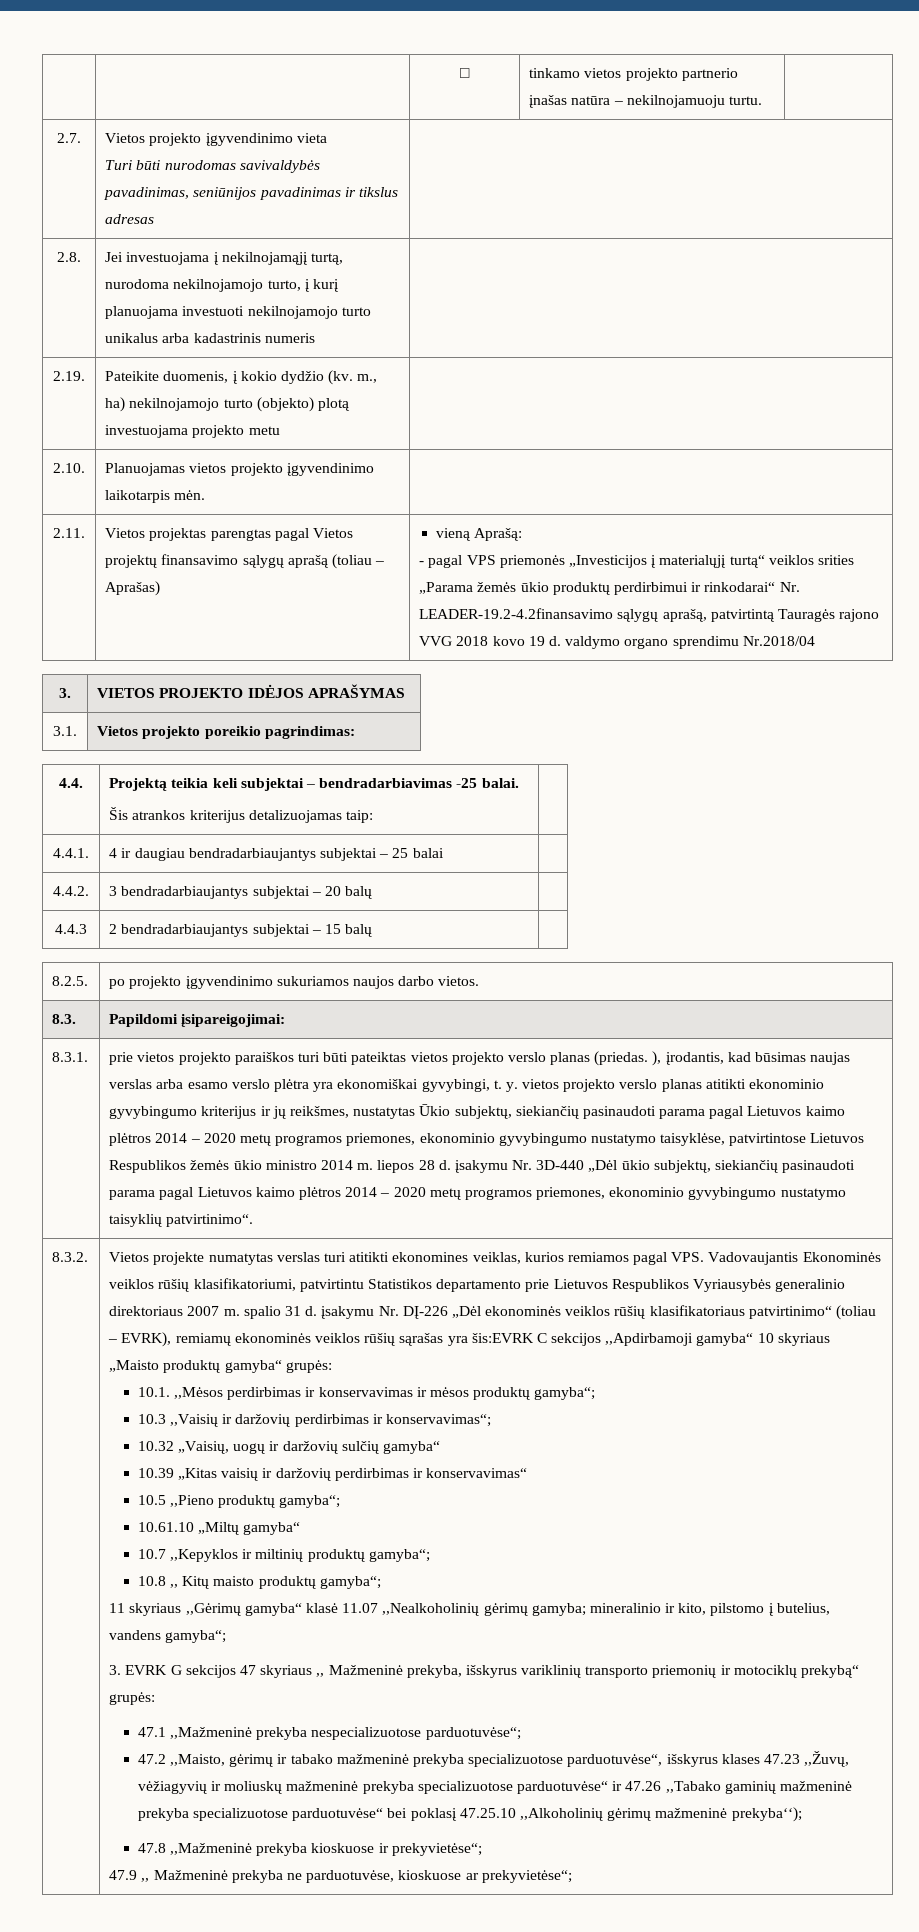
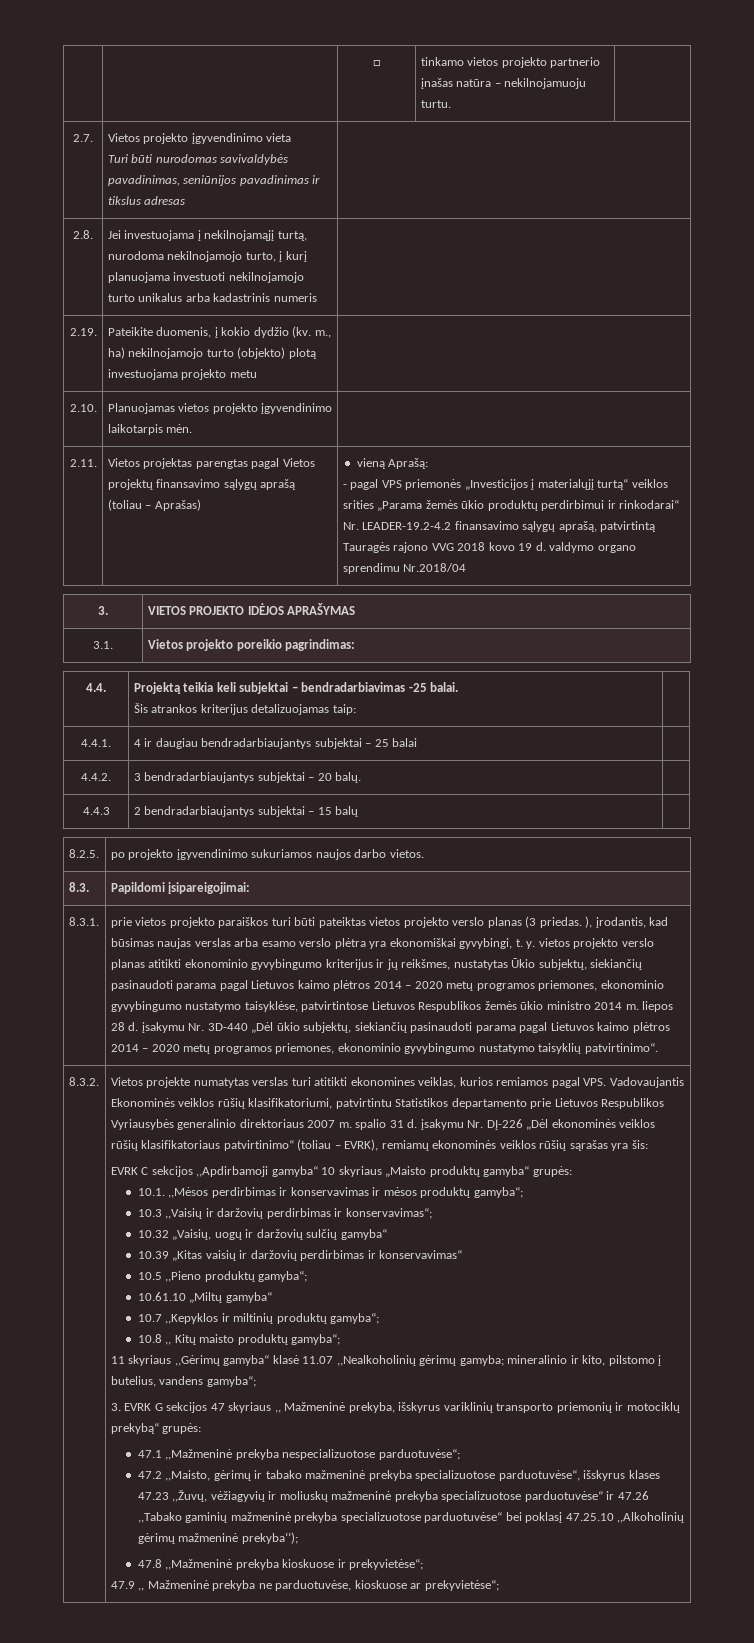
- - pagal VPS priemonės „Investicijos į materialųjį turtą“ veiklos srities „Parama žemės ūkio produktų perdirbimui ir rinkodarai“ Nr. LEADER-19.2-4.2finansavimo sąlygų aprašą, patvirtintą Tauragės rajono VVG 2018 kovo 19 d. valdymo organo sprendimu Nr.2018/04
+ - pagal VPS priemonės „Investicijos į materialųjį turtą“ veiklos srities „Parama žemės ūkio produktų perdirbimui ir rinkodarai“ Nr. LEADER-19.2-4.2 finansavimo sąlygų aprašą, patvirtintą Tauragės rajono VVG 2018 kovo 19 d. valdymo organo sprendimu Nr.2018/04
- 4.4.2. | 3 bendradarbiaujantys subjektai – 20 balų |
+ 4.4.2. | 3 bendradarbiaujantys subjektai – 20 balų. |
- prie vietos projekto paraiškos turi būti pateiktas vietos projekto verslo planas (priedas. ), įrodantis, kad būsimas naujas verslas arba esamo verslo plėtra yra ekonomiškai gyvybingi, t. y. vietos projekto verslo planas atitikti ekonominio gyvybingumo kriterijus ir jų reikšmes, nustatytas Ūkio subjektų, siekiančių pasinaudoti parama pagal Lietuvos kaimo plėtros 2014 – 2020 metų programos priemones, ekonominio gyvybingumo nustatymo taisyklėse, patvirtintose Lietuvos Respublikos žemės ūkio ministro 2014 m. liepos 28 d. įsakymu Nr. 3D-440 „Dėl ūkio subjektų, siekiančių pasinaudoti parama pagal Lietuvos kaimo plėtros 2014 – 2020 metų programos priemones, ekonominio gyvybingumo nustatymo taisyklių patvirtinimo“.
+ prie vietos projekto paraiškos turi būti pateiktas vietos projekto verslo planas (3 priedas. ), įrodantis, kad būsimas naujas verslas arba esamo verslo plėtra yra ekonomiškai gyvybingi, t. y. vietos projekto verslo planas atitikti ekonominio gyvybingumo kriterijus ir jų reikšmes, nustatytas Ūkio subjektų, siekiančių pasinaudoti parama pagal Lietuvos kaimo plėtros 2014 – 2020 metų programos priemones, ekonominio gyvybingumo nustatymo taisyklėse, patvirtintose Lietuvos Respublikos žemės ūkio ministro 2014 m. liepos 28 d. įsakymu Nr. 3D-440 „Dėl ūkio subjektų, siekiančių pasinaudoti parama pagal Lietuvos kaimo plėtros 2014 – 2020 metų programos priemones, ekonominio gyvybingumo nustatymo taisyklių patvirtinimo“.
- Vietos projekte numatytas verslas turi atitikti ekonomines veiklas, kurios remiamos pagal VPS. Vadovaujantis Ekonominės veiklos rūšių klasifikatoriumi, patvirtintu Statistikos departamento prie Lietuvos Respublikos Vyriausybės generalinio direktoriaus 2007 m. spalio 31 d. įsakymu Nr. DĮ-226 „Dėl ekonominės veiklos rūšių klasifikatoriaus patvirtinimo“ (toliau – EVRK), remiamų ekonominės veiklos rūšių sąrašas yra šis:EVRK C sekcijos ,,Apdirbamoji gamyba“ 10 skyriaus „Maisto produktų gamyba“ grupės:
+ Vietos projekte numatytas verslas turi atitikti ekonomines veiklas, kurios remiamos pagal VPS. Vadovaujantis Ekonominės veiklos rūšių klasifikatoriumi, patvirtintu Statistikos departamento prie Lietuvos Respublikos Vyriausybės generalinio direktoriaus 2007 m. spalio 31 d. įsakymu Nr. DĮ-226 „Dėl ekonominės veiklos rūšių klasifikatoriaus patvirtinimo“ (toliau – EVRK), remiamų ekonominės veiklos rūšių sąrašas yra šis:
+ EVRK C sekcijos ,,Apdirbamoji gamyba“ 10 skyriaus „Maisto produktų gamyba“ grupės:

